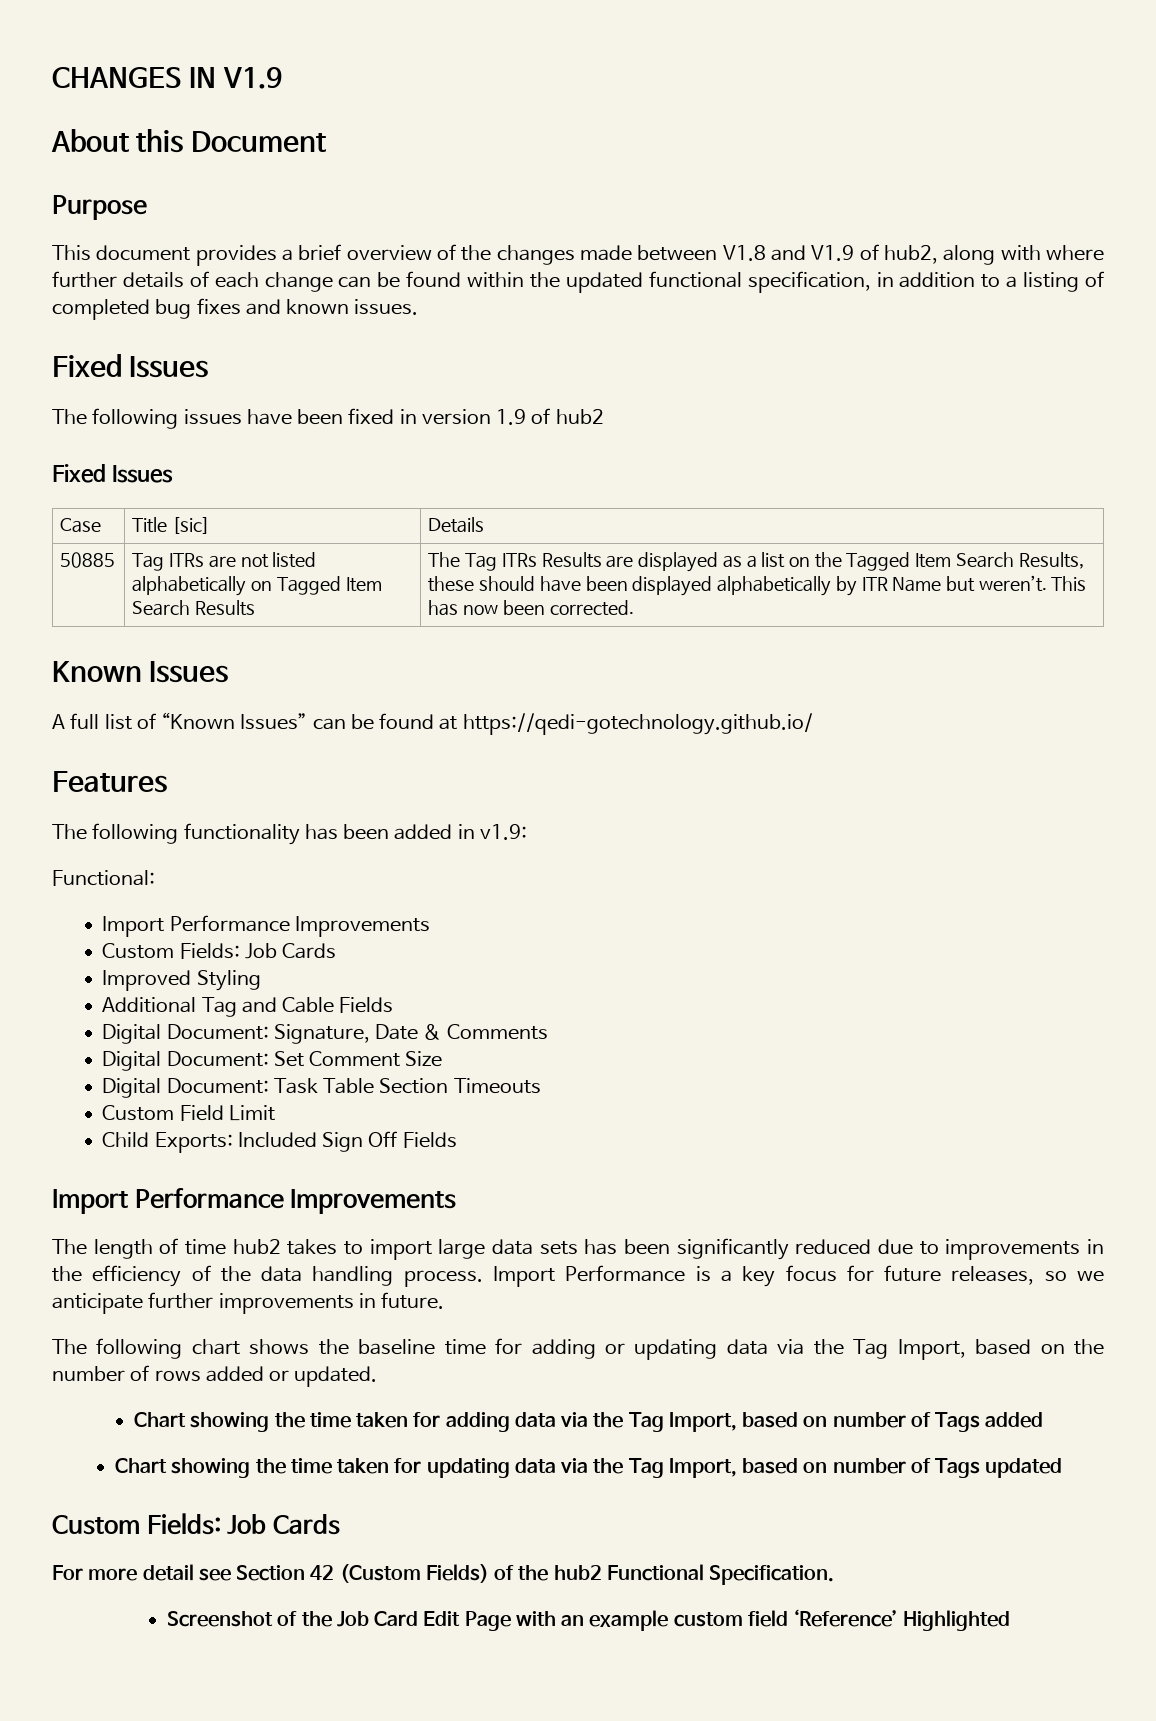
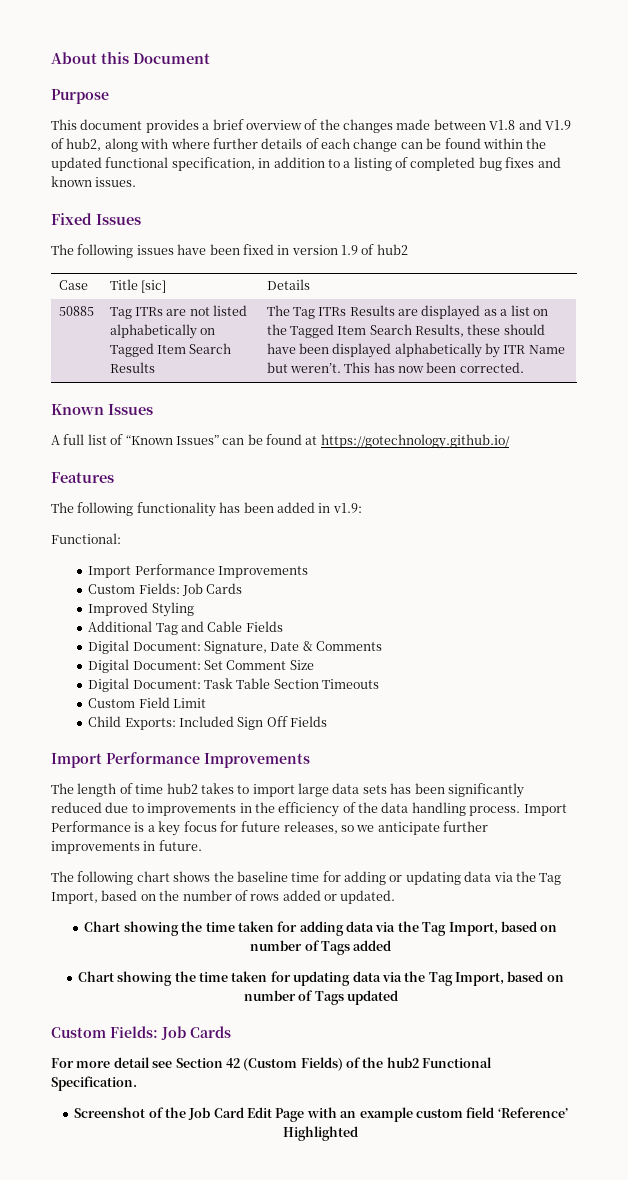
- CHANGES IN V1.9
  The following issues have been fixed in version 1.9 of hub2
- Fixed Issues
- A full list of “Known Issues” can be found at https://qedi-gotechnology.github.io/
+ A full list of “Known Issues” can be found at https://gotechnology.github.io/

